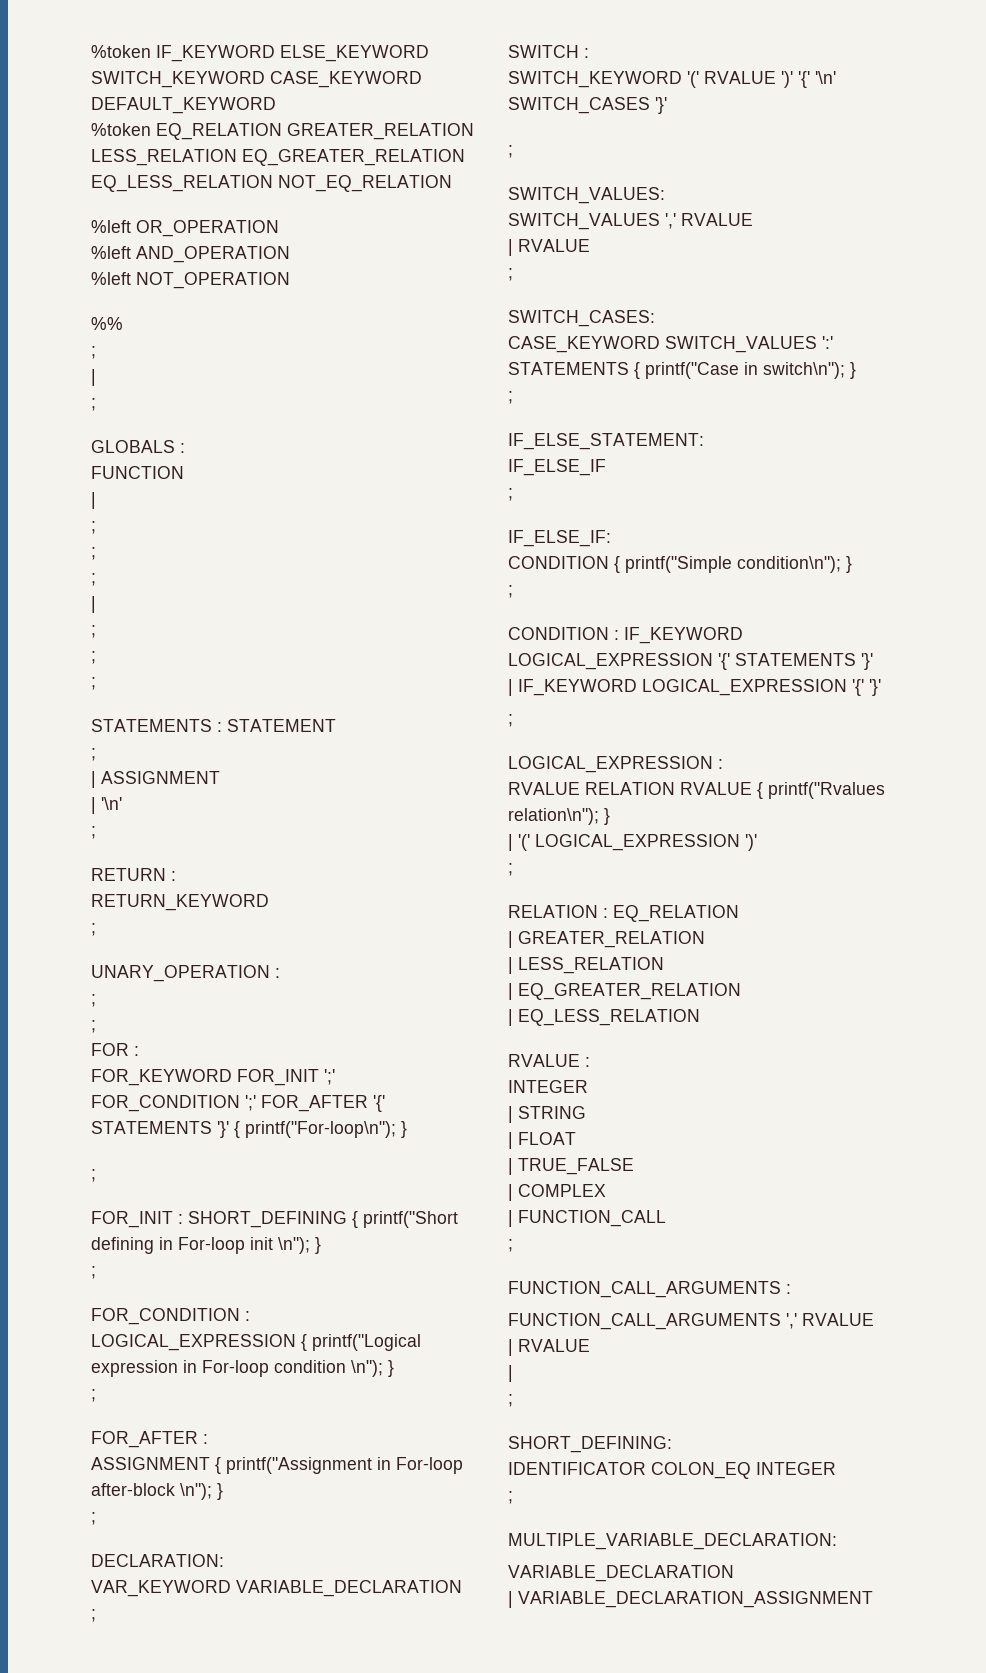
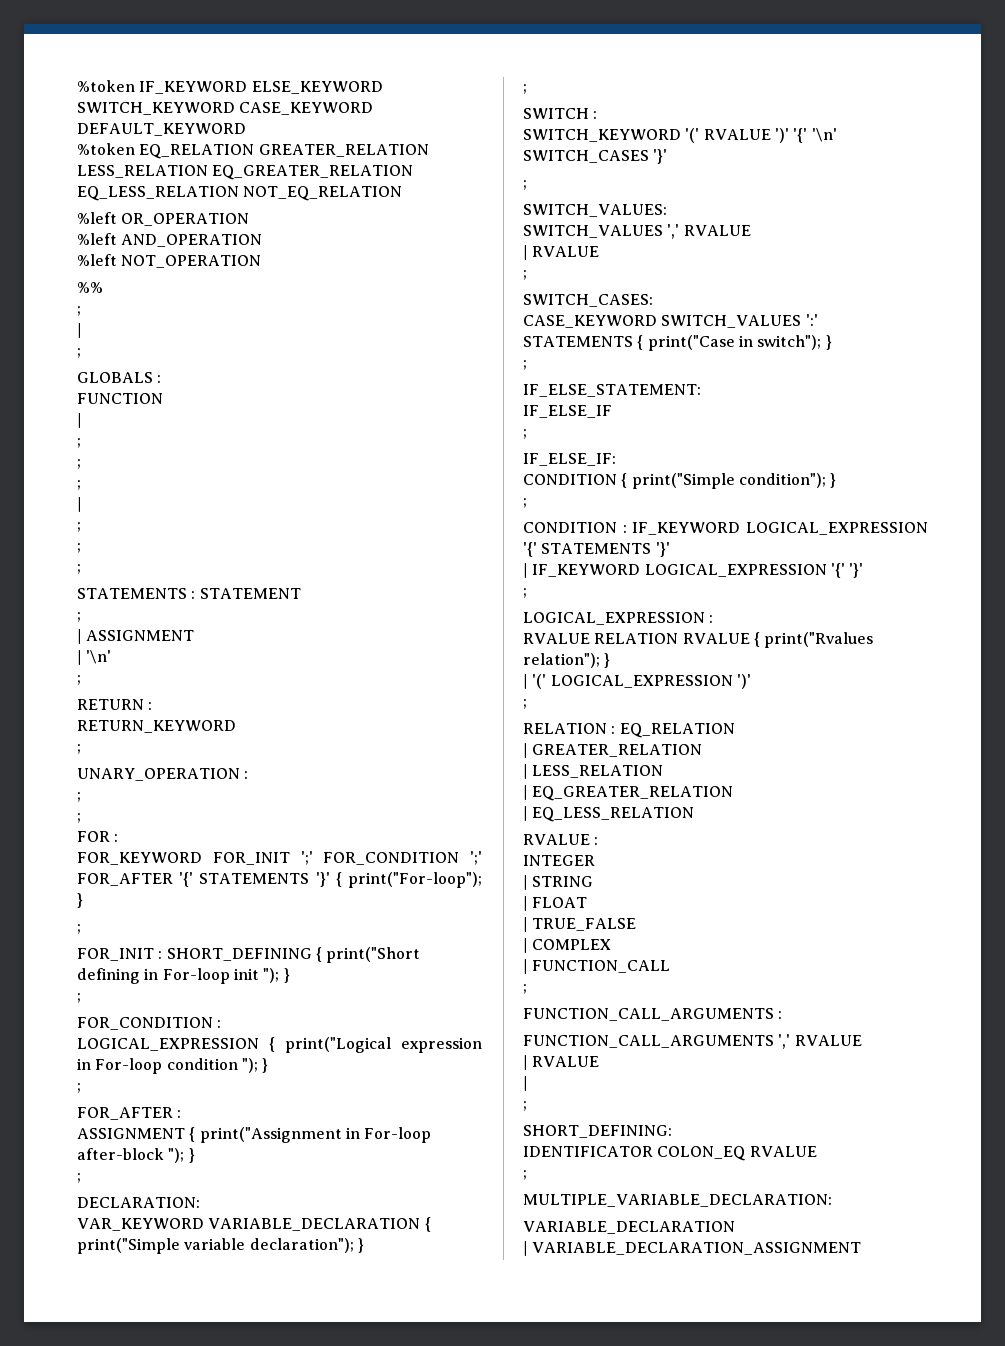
- FOR_KEYWORD FOR_INIT ';' FOR_CONDITION ';' FOR_AFTER '{' STATEMENTS '}' { printf("For-loop\n"); }
+ FOR_KEYWORD FOR_INIT ';' FOR_CONDITION ';' FOR_AFTER '{' STATEMENTS '}' { print("For-loop"); }
- FOR_INIT : SHORT_DEFINING { printf("Short defining in For-loop init \n"); }
+ FOR_INIT : SHORT_DEFINING { print("Short defining in For-loop init "); }
- LOGICAL_EXPRESSION { printf("Logical expression in For-loop condition \n"); }
+ LOGICAL_EXPRESSION { print("Logical expression in For-loop condition "); }
- ASSIGNMENT { printf("Assignment in For-loop after-block \n"); }
+ ASSIGNMENT { print("Assignment in For-loop after-block "); }
- VAR_KEYWORD VARIABLE_DECLARATION
+ VAR_KEYWORD VARIABLE_DECLARATION { print("Simple variable declaration"); }
- CASE_KEYWORD SWITCH_VALUES ':' STATEMENTS { printf("Case in switch\n"); }
+ CASE_KEYWORD SWITCH_VALUES ':' STATEMENTS { print("Case in switch"); }
- CONDITION { printf("Simple condition\n"); }
+ CONDITION { print("Simple condition"); }
- RVALUE RELATION RVALUE { printf("Rvalues relation\n"); }
+ RVALUE RELATION RVALUE { print("Rvalues relation"); }
- IDENTIFICATOR COLON_EQ INTEGER
+ IDENTIFICATOR COLON_EQ RVALUE

